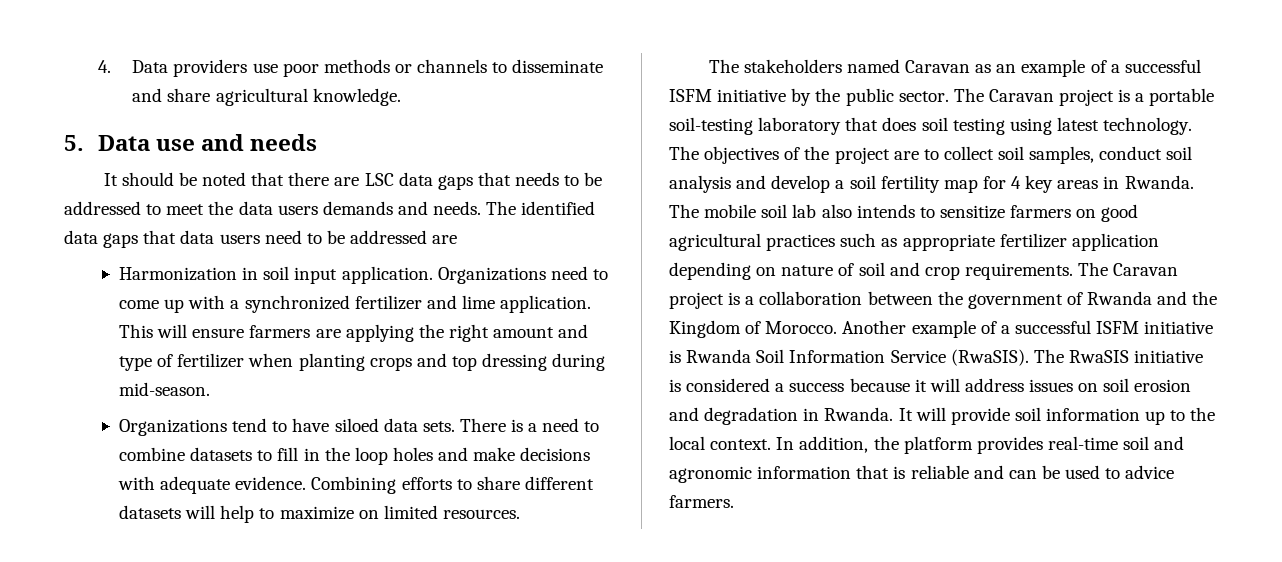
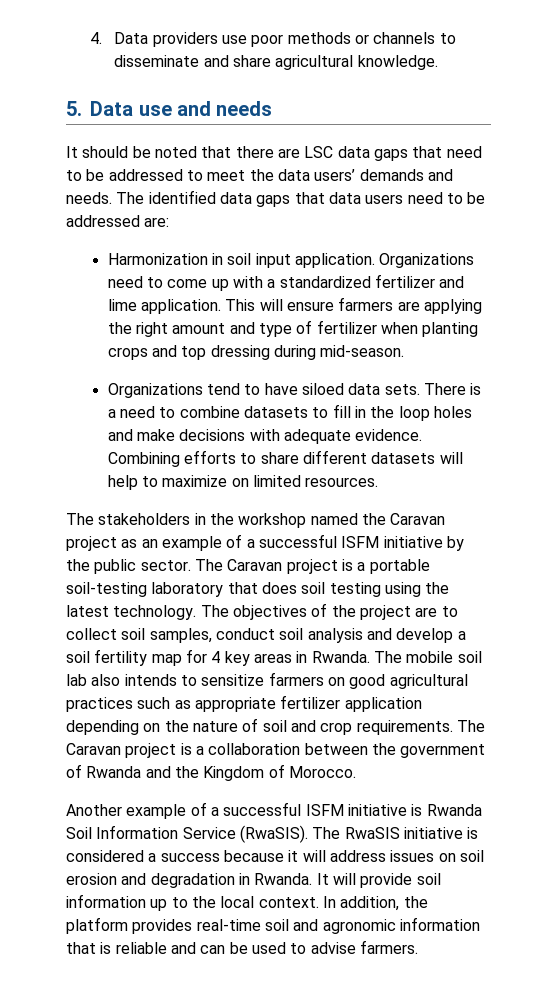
- It should be noted that there are LSC data gaps that needs to be addressed to meet the data users demands and needs.
+ It should be noted that there are LSC data gaps that need to be addressed to meet the data users’ demands and needs.
- The identified data gaps that data users need to be addressed are
+ The identified data gaps that data users need to be addressed are:
- Organizations need to come up with a synchronized fertilizer and lime application.
+ Organizations need to come up with a standardized fertilizer and lime application.
- The stakeholders named Caravan as an example of a successful ISFM initiative by the public sector.
+ The stakeholders in the workshop named the Caravan project as an example of a successful ISFM initiative by the public sector.
- The Caravan project is a portable soil-testing laboratory that does soil testing using latest technology.
+ The Caravan project is a portable soil-testing laboratory that does soil testing using the latest technology.
- The mobile soil lab also intends to sensitize farmers on good agricultural practices such as appropriate fertilizer application depending on nature of soil and crop requirements.
+ The mobile soil lab also intends to sensitize farmers on good agricultural practices such as appropriate fertilizer application depending on the nature of soil and crop requirements.
- The Caravan project is a collaboration between the government of Rwanda and the Kingdom of Morocco. Another example of a successful ISFM initiative is Rwanda Soil Information Service (RwaSIS).
+ The Caravan project is a collaboration between the government of Rwanda and the Kingdom of Morocco.
+ Another example of a successful ISFM initiative is Rwanda Soil Information Service (RwaSIS).
- In addition, the platform provides real-time soil and agronomic information that is reliable and can be used to advice farmers.
+ In addition, the platform provides real-time soil and agronomic information that is reliable and can be used to advise farmers.

